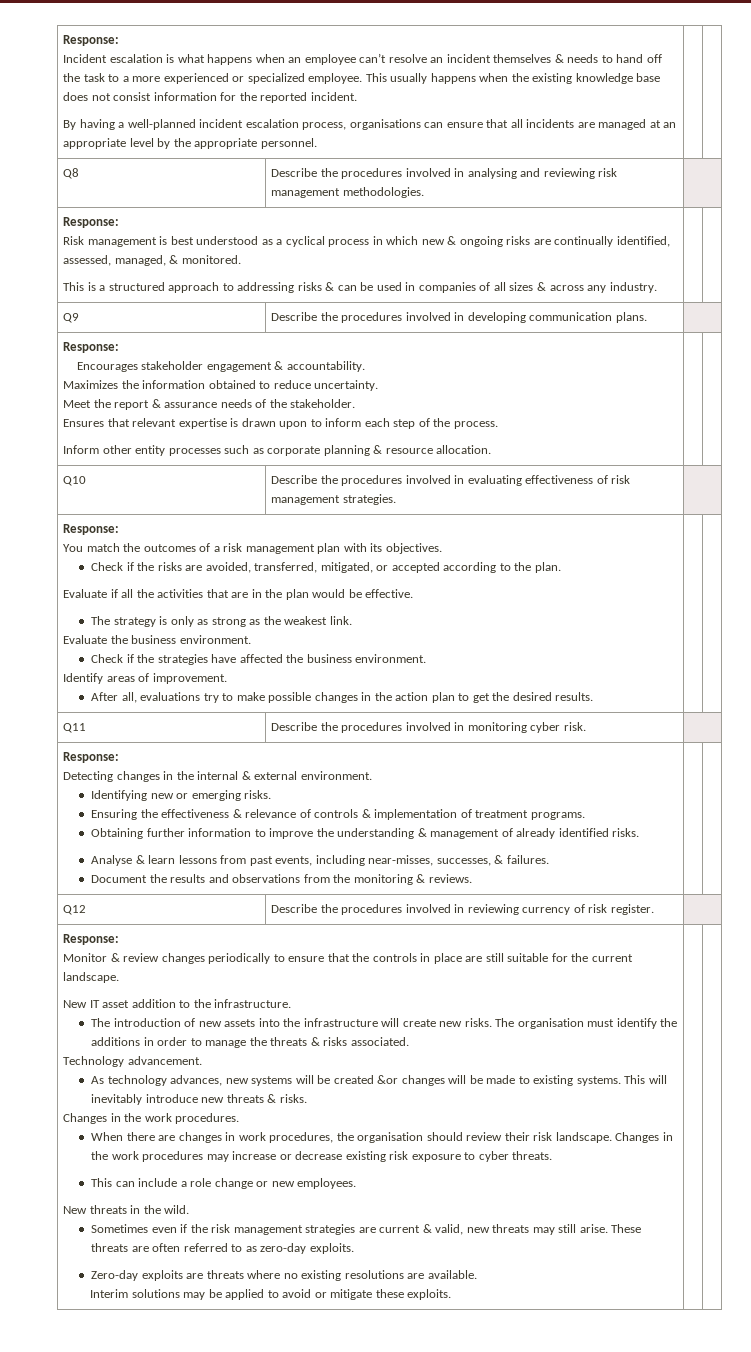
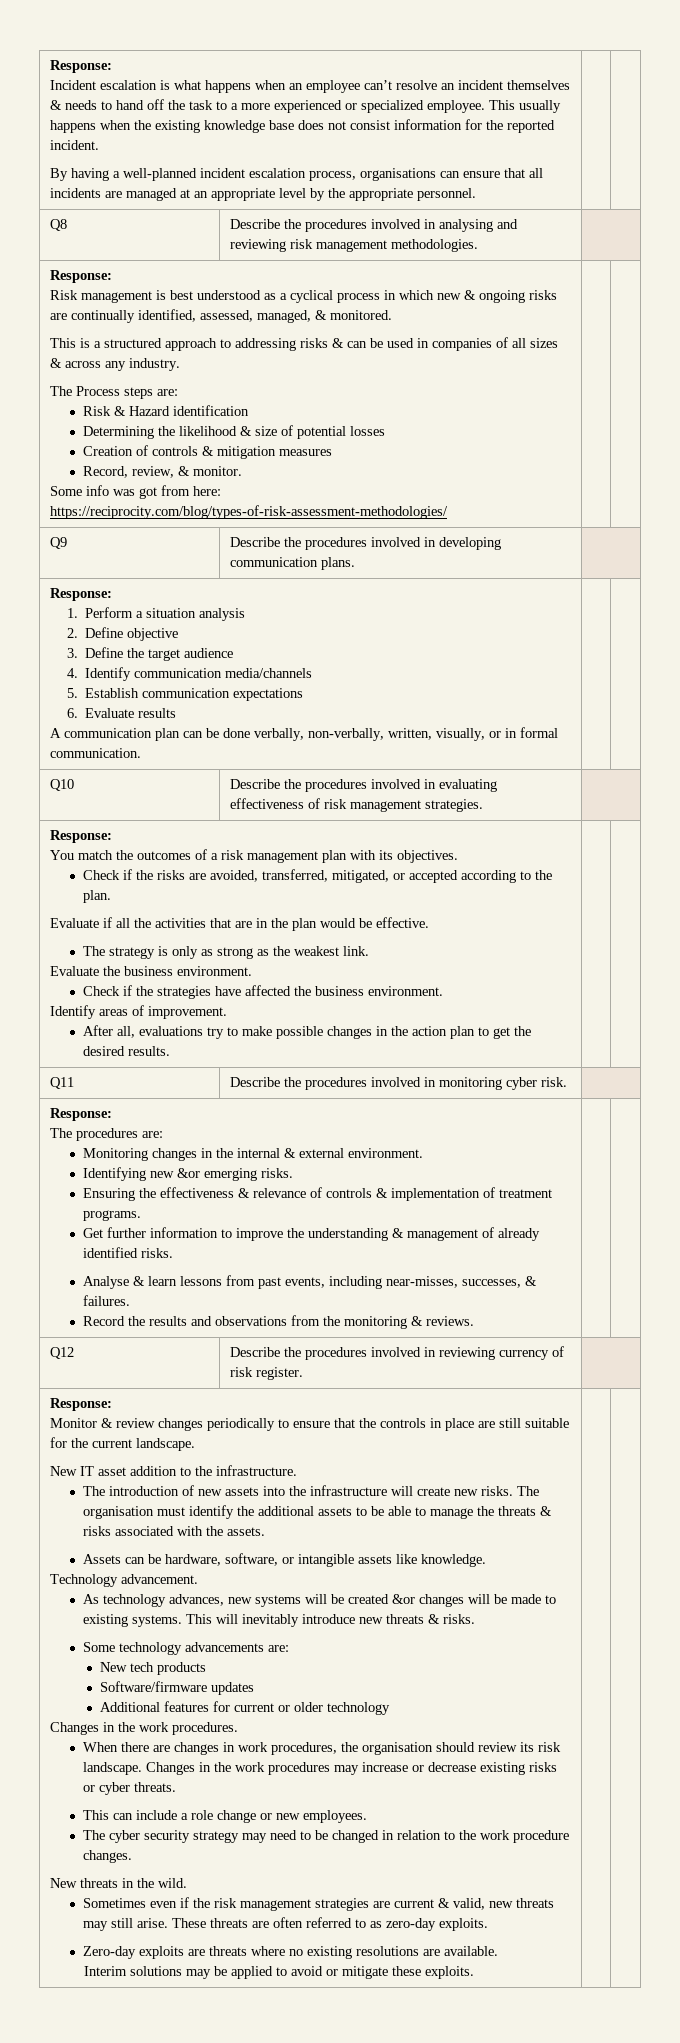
+ The Process steps are:
+ Risk & Hazard identification
+ Determining the likelihood & size of potential losses
+ Creation of controls & mitigation measures
+ Record, review, & monitor.
+ Some info was got from here: https://reciprocity.com/blog/types-of-risk-assessment-methodologies/
- Encourages stakeholder engagement & accountability.
- Maximizes the information obtained to reduce uncertainty.
- Meet the report & assurance needs of the stakeholder.
- Ensures that relevant expertise is drawn upon to inform each step of the process.
- Inform other entity processes such as corporate planning & resource allocation.
+ 1. Perform a situation analysis
+ 2. Define objective
+ 3. Define the target audience
+ 4. Identify communication media/channels
+ 5. Establish communication expectations
+ 6. Evaluate results
+ A communication plan can be done verbally, non-verbally, written, visually, or in formal communication.
- Detecting changes in the internal & external environment.
+ The procedures are:
+ Monitoring changes in the internal & external environment.
- Identifying new or emerging risks.
+ Identifying new &or emerging risks.
- Obtaining further information to improve the understanding & management of already identified risks.
+ Get further information to improve the understanding & management of already identified risks.
- Document the results and observations from the monitoring & reviews.
+ Record the results and observations from the monitoring & reviews.
- The organisation must identify the additions in order to manage the threats & risks associated.
+ The organisation must identify the additional assets to be able to manage the threats & risks associated with the assets.
+ Assets can be hardware, software, or intangible assets like knowledge.
+ Some technology advancements are:
+ New tech products
+ Software/firmware updates
+ Additional features for current or older technology
- When there are changes in work procedures, the organisation should review their risk landscape.
+ When there are changes in work procedures, the organisation should review its risk landscape.
- Changes in the work procedures may increase or decrease existing risk exposure to cyber threats.
+ Changes in the work procedures may increase or decrease existing risks or cyber threats.
+ The cyber security strategy may need to be changed in relation to the work procedure changes.

